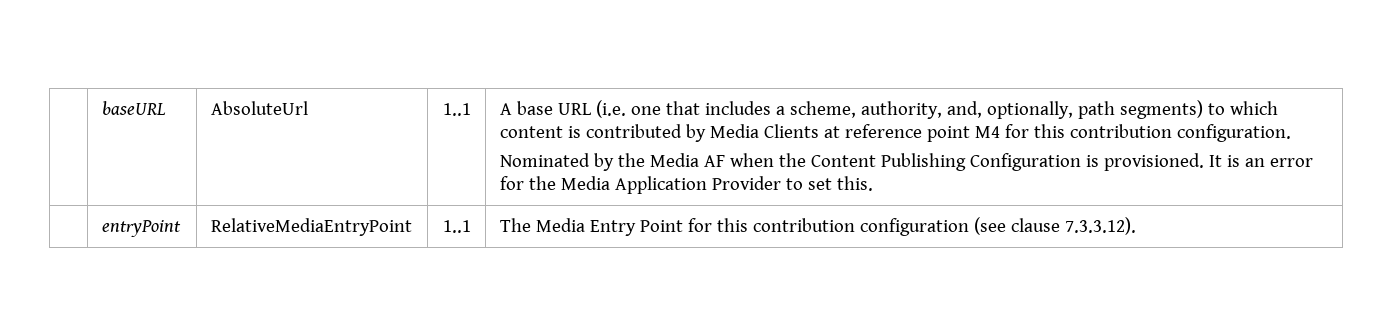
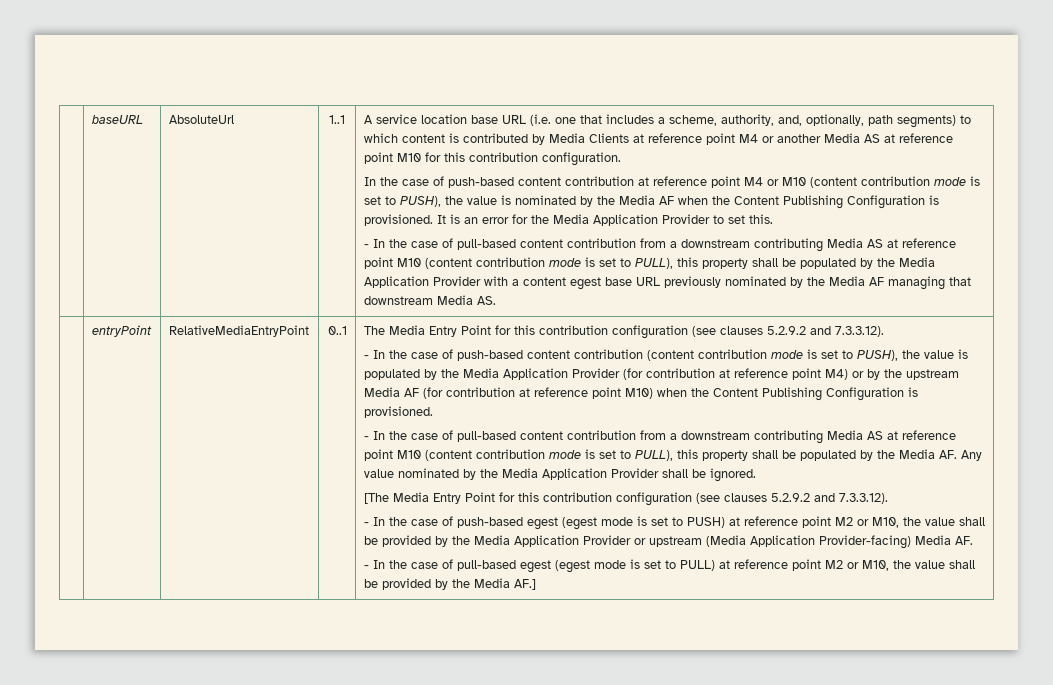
- A base URL (i.e. one that includes a scheme, authority, and, optionally, path segments) to which content is contributed by Media Clients at reference point M4 for this contribution configuration.
- Nominated by the Media AF when the Content Publishing Configuration is provisioned.
+ A service location base URL (i.e. one that includes a scheme, authority, and, optionally, path segments) to which content is contributed by Media Clients at reference point M4 or another Media AS at reference point M10 for this contribution configuration.
+ In the case of push-based content contribution at reference point M4 or M10 (content contribution mode is set to PUSH), the value is nominated by the Media AF when the Content Publishing Configuration is provisioned.
+ - In the case of pull-based content contribution from a downstream contributing Media AS at reference point M10 (content contribution mode is set to PULL), this property shall be populated by the Media Application Provider with a content egest base URL previously nominated by the Media AF managing that downstream Media AS.
- RelativeMediaEntryPoint | 1..1
+ RelativeMediaEntryPoint | 0..1
- The Media Entry Point for this contribution configuration (see clause 7.3.3.12).
+ The Media Entry Point for this contribution configuration (see clauses 5.2.9.2 and 7.3.3.12).
+ - In the case of push-based content contribution (content contribution mode is set to PUSH), the value is populated by the Media Application Provider (for contribution at reference point M4) or by the upstream Media AF (for contribution at reference point M10) when the Content Publishing Configuration is provisioned.
+ - In the case of pull-based content contribution from a downstream contributing Media AS at reference point M10 (content contribution mode is set to PULL), this property shall be populated by the Media AF. Any value nominated by the Media Application Provider shall be ignored.
+ [The Media Entry Point for this contribution configuration (see clauses 5.2.9.2 and 7.3.3.12).
+ - In the case of push-based egest (egest mode is set to PUSH) at reference point M2 or M10, the value shall be provided by the Media Application Provider or upstream (Media Application Provider-facing) Media AF.
+ - In the case of pull-based egest (egest mode is set to PULL) at reference point M2 or M10, the value shall be provided by the Media AF.]

